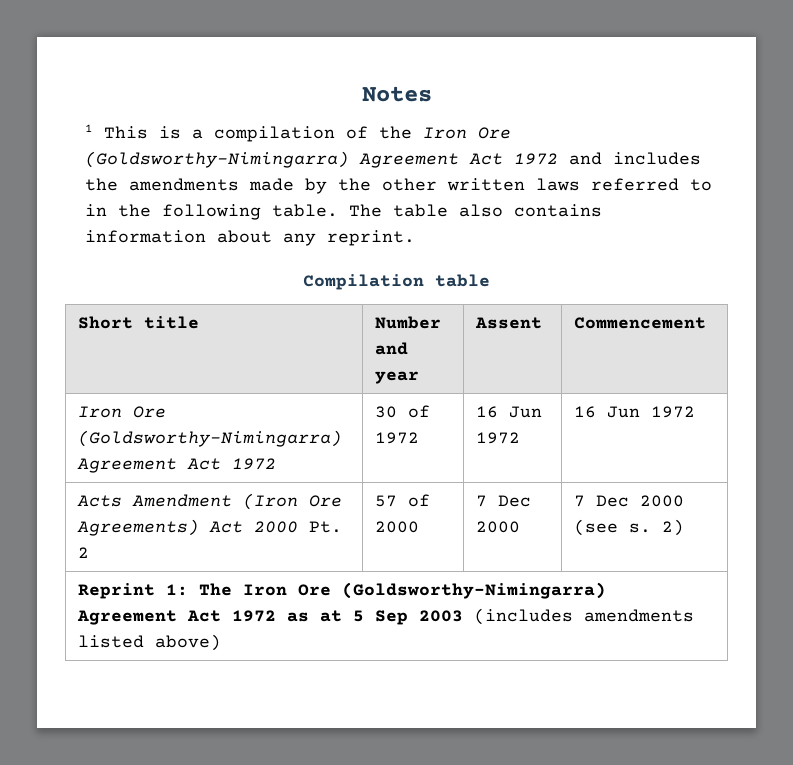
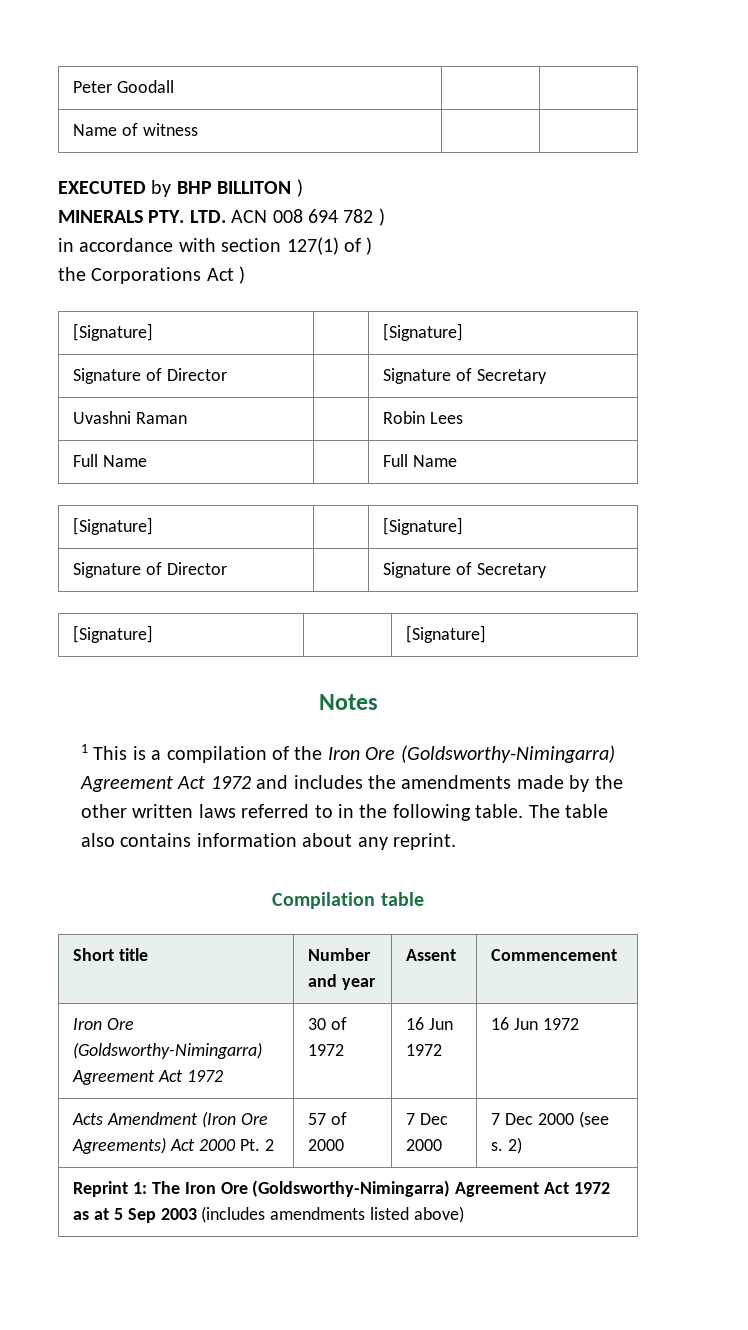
+ Peter Goodall | |
+ Name of witness | |
+ EXECUTED by BHP BILLITON )
+ MINERALS PTY. LTD. ACN 008 694 782 )
+ in accordance with section 127(1) of )
+ the Corporations Act )
+ [Signature] | | [Signature]
+ Signature of Director | | Signature of Secretary
+ Uvashni Raman | | Robin Lees
+ Full Name | | Full Name
+ [Signature] | | [Signature]
+ Signature of Director | | Signature of Secretary
+ [Signature] | | [Signature]

